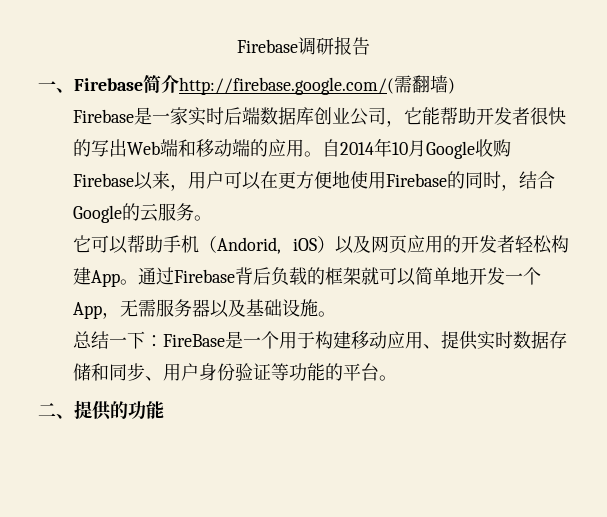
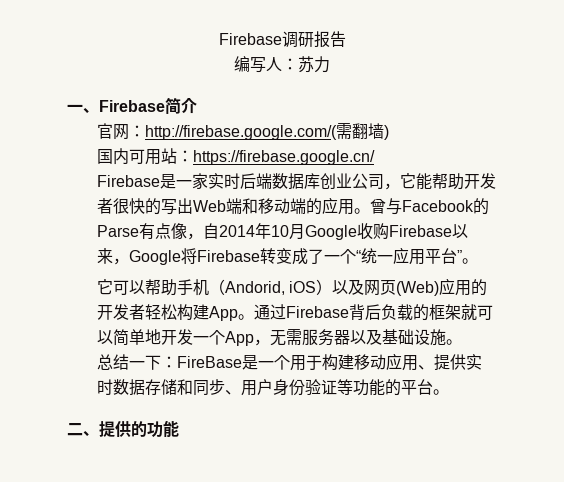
+ 编写人：苏力
- 一、Firebase简介http://firebase.google.com/(需翻墙)
+ 一、Firebase简介
+ 官网：http://firebase.google.com/(需翻墙)
+ 国内可用站：https://firebase.google.cn/
- 自2014年10月Google收购Firebase以来，用户可以在更方便地使用Firebase的同时，结合Google的云服务。
+ 曾与Facebook的Parse有点像，自2014年10月Google收购Firebase以来，Google将Firebase转变成了一个“统一应用平台”。
- 它可以帮助手机（Andorid, iOS）以及网页应用的开发者轻松构建App。
+ 它可以帮助手机（Andorid, iOS）以及网页(Web)应用的开发者轻松构建App。

